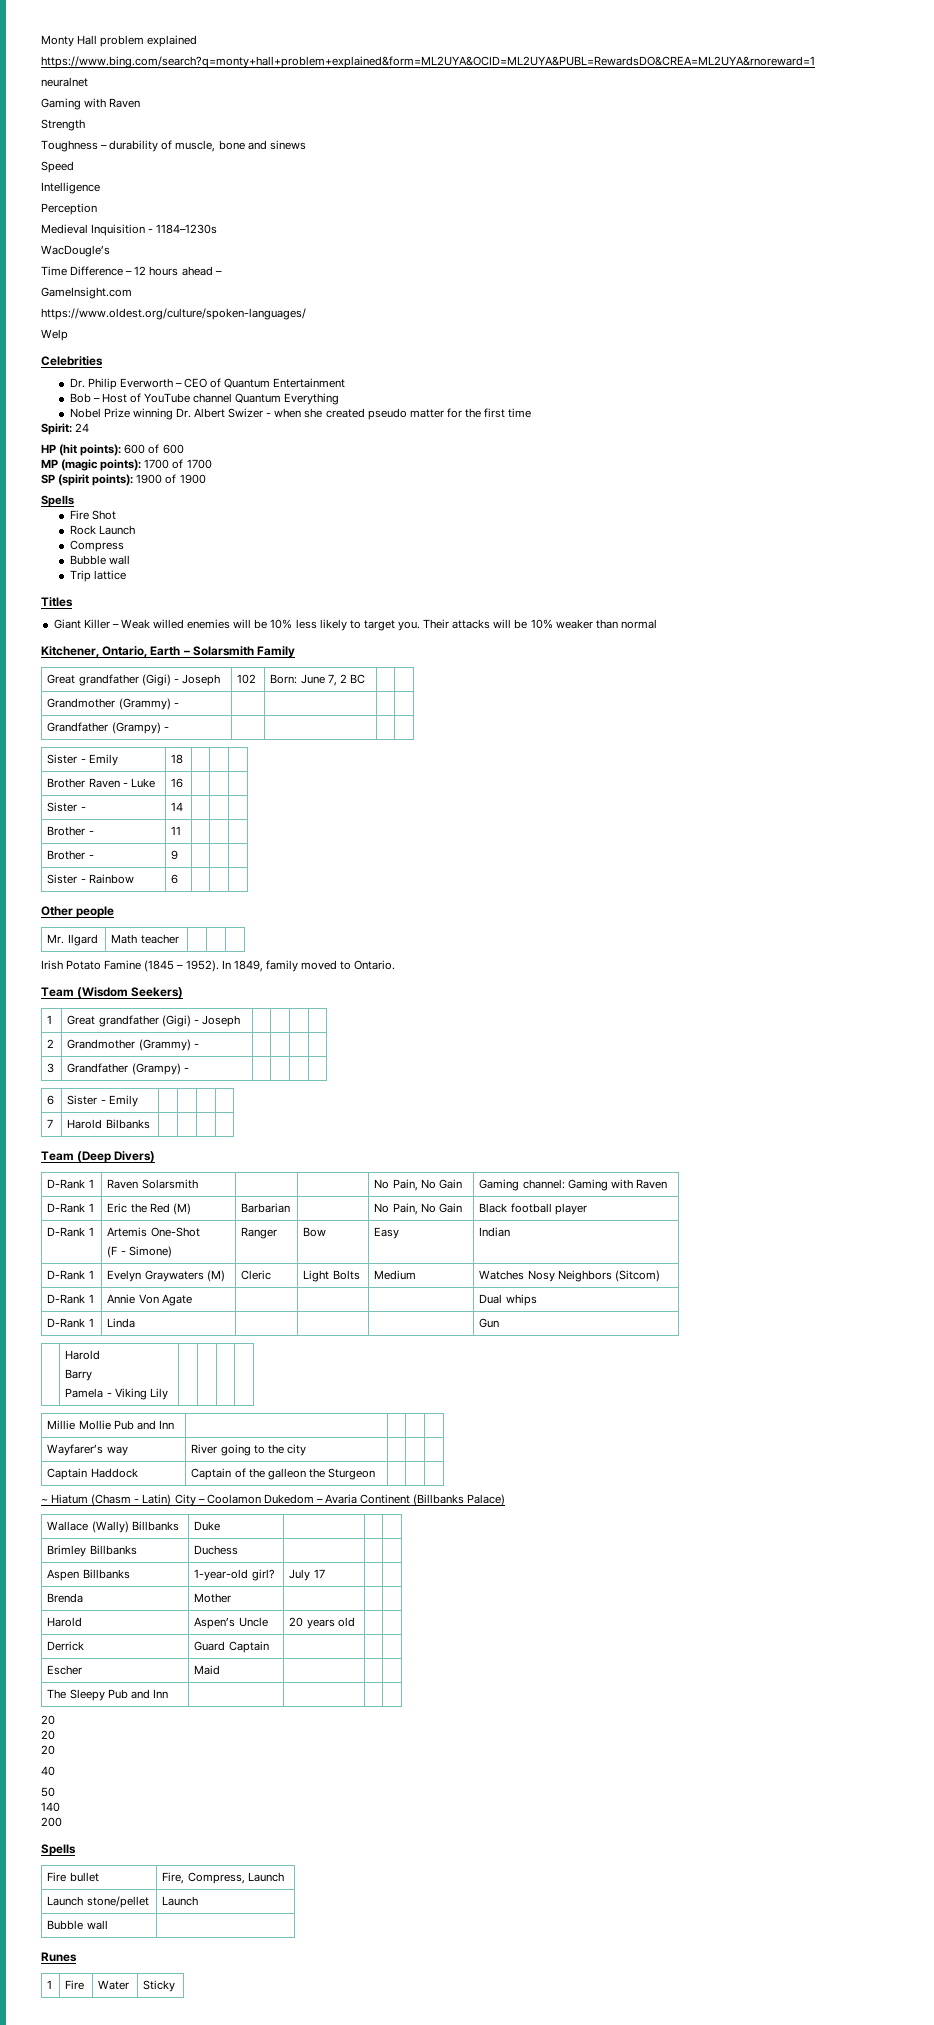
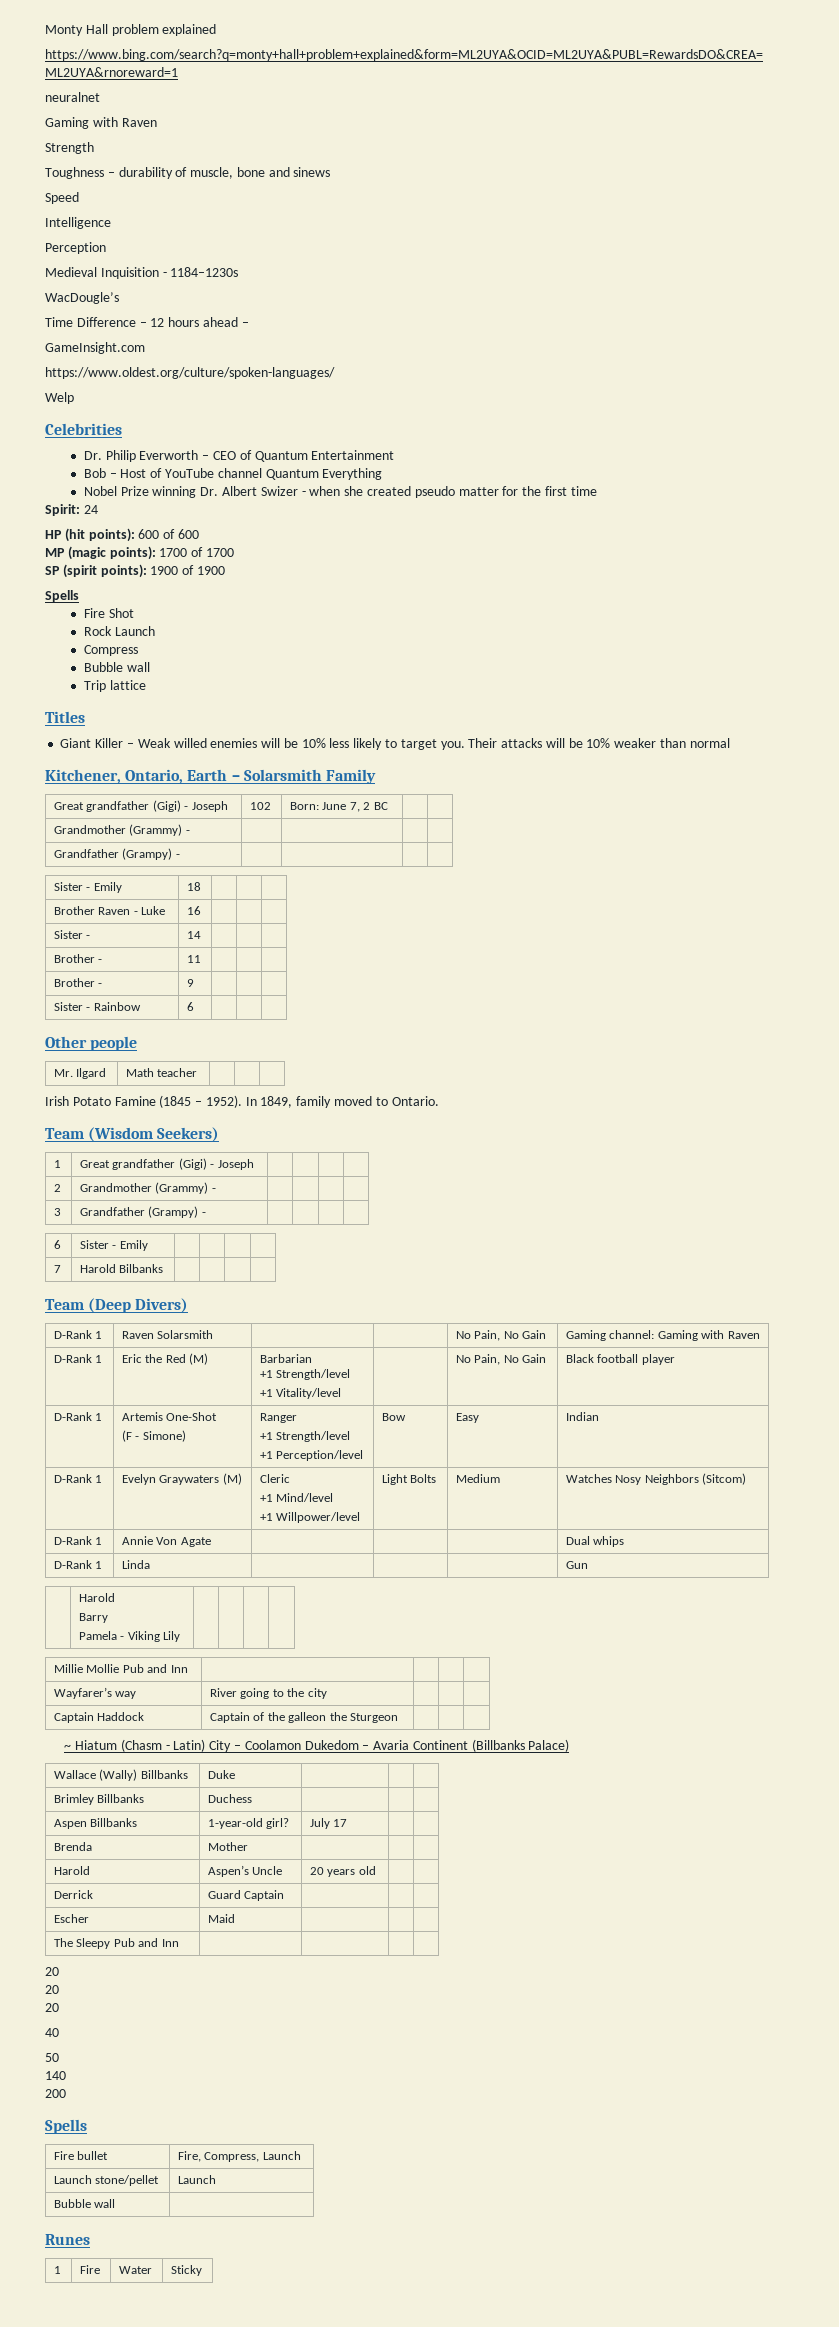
- D-Rank 1 | Eric the Red (M) | Barbarian | | No Pain, No Gain | Black football player
+ D-Rank 1 | Eric the Red (M) | Barbarian
+ +1 Strength/level
+ +1 Vitality/level | | No Pain, No Gain | Black football player
  D-Rank 1 | Artemis One-Shot
- (F - Simone) | Ranger | Bow | Easy | Indian
+ (F - Simone) | Ranger
+ +1 Strength/level
+ +1 Perception/level | Bow | Easy | Indian
- D-Rank 1 | Evelyn Graywaters (M) | Cleric | Light Bolts | Medium | Watches Nosy Neighbors (Sitcom)
+ D-Rank 1 | Evelyn Graywaters (M) | Cleric
+ +1 Mind/level
+ +1 Willpower/level | Light Bolts | Medium | Watches Nosy Neighbors (Sitcom)

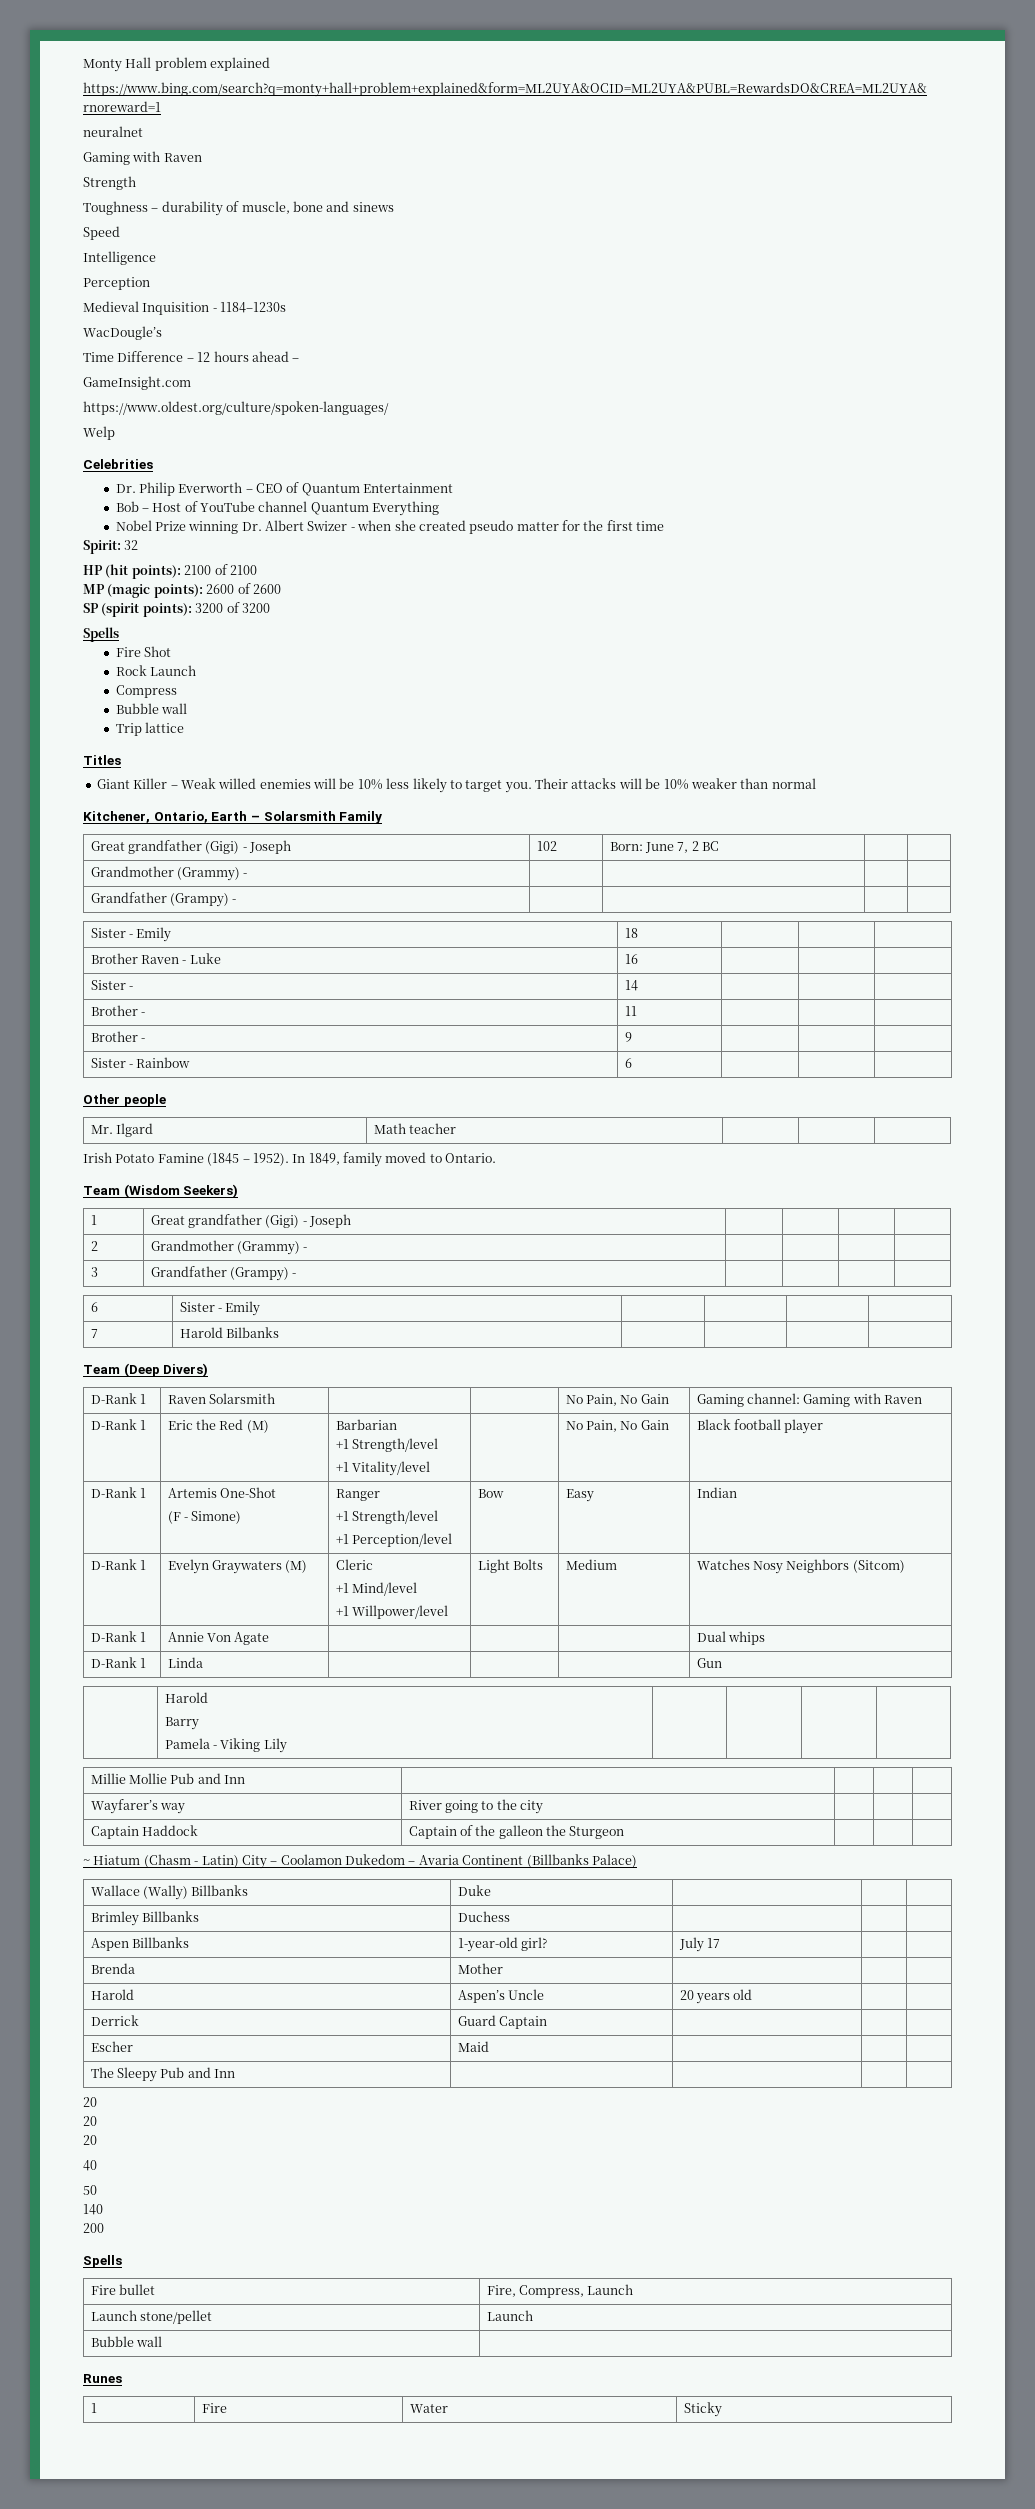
- Spirit: 24
+ Spirit: 32
- HP (hit points): 600 of 600
+ HP (hit points): 2100 of 2100
- MP (magic points): 1700 of 1700
+ MP (magic points): 2600 of 2600
- SP (spirit points): 1900 of 1900
+ SP (spirit points): 3200 of 3200

